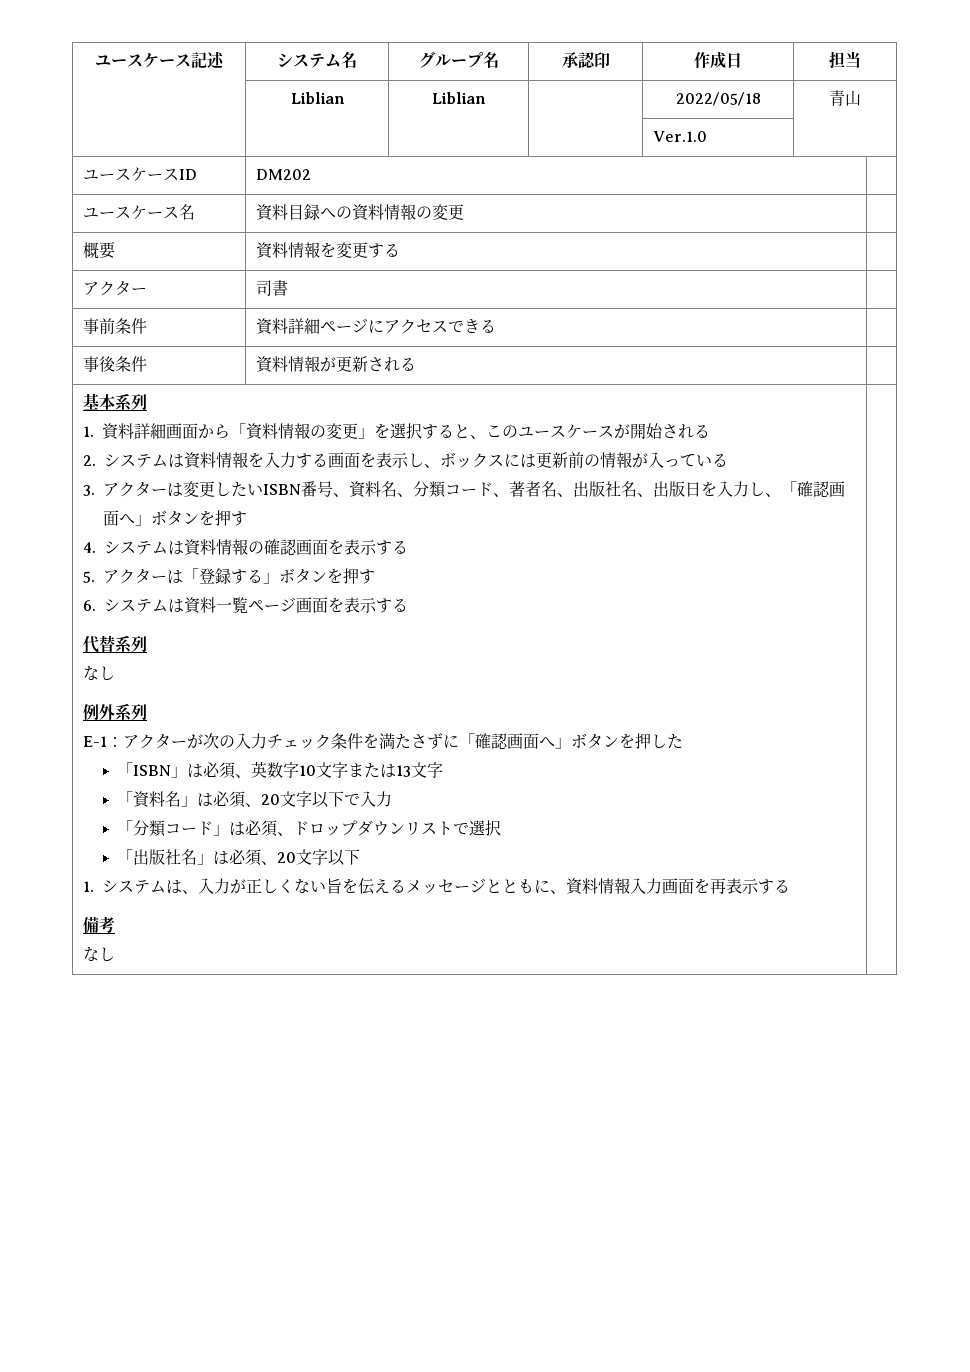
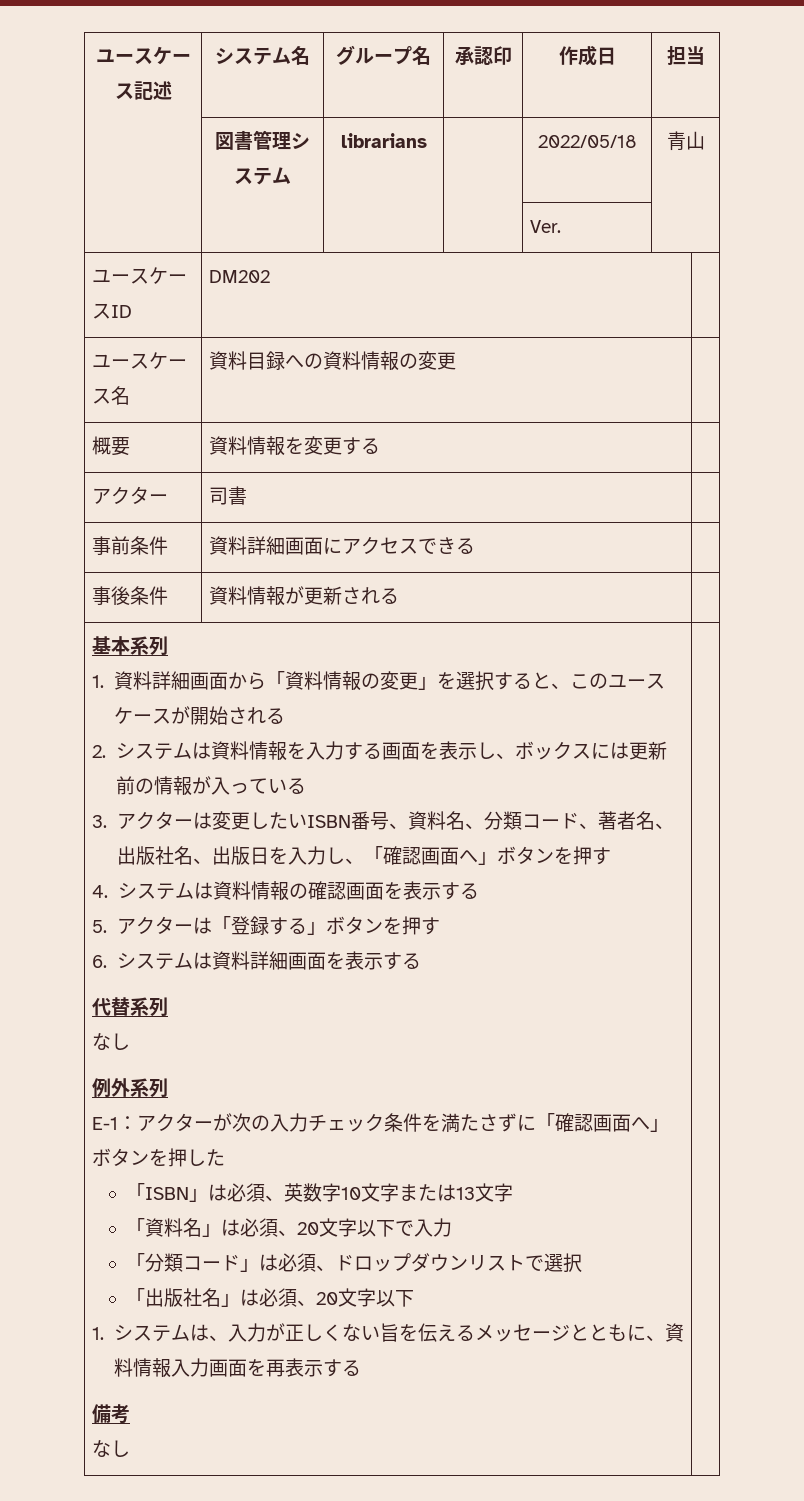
- | Liblian | Liblian | | 2022/05/18 | 青山
+ | 図書管理システム | librarians | | 2022/05/18 | 青山
- | | | | Ver.1.0 |
+ | | | | Ver. |
- 事前条件 | 資料詳細ページにアクセスできる |
+ 事前条件 | 資料詳細画面にアクセスできる |
- 6.システムは資料一覧ページ画面を表示する
+ 6.システムは資料詳細画面を表示する

